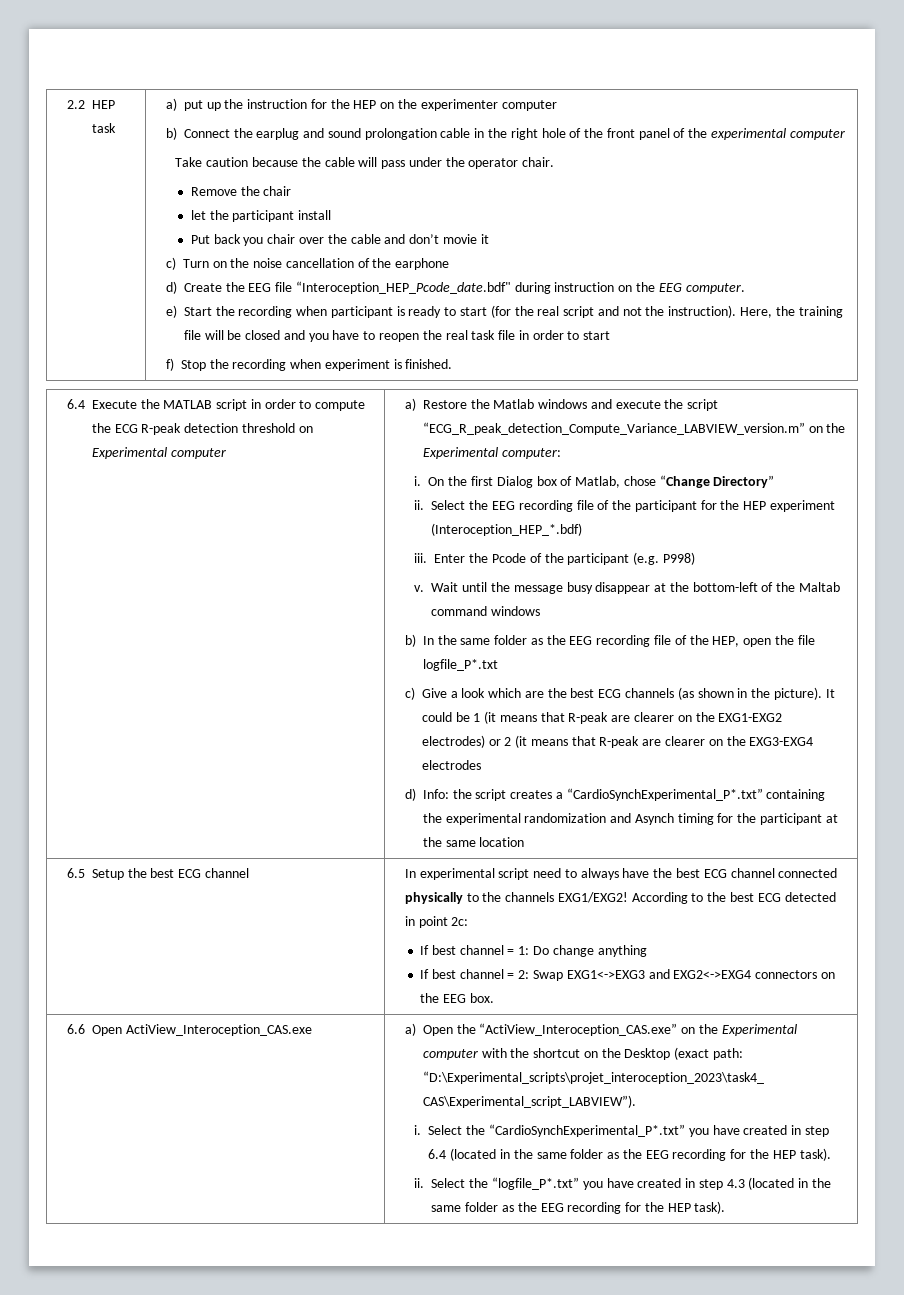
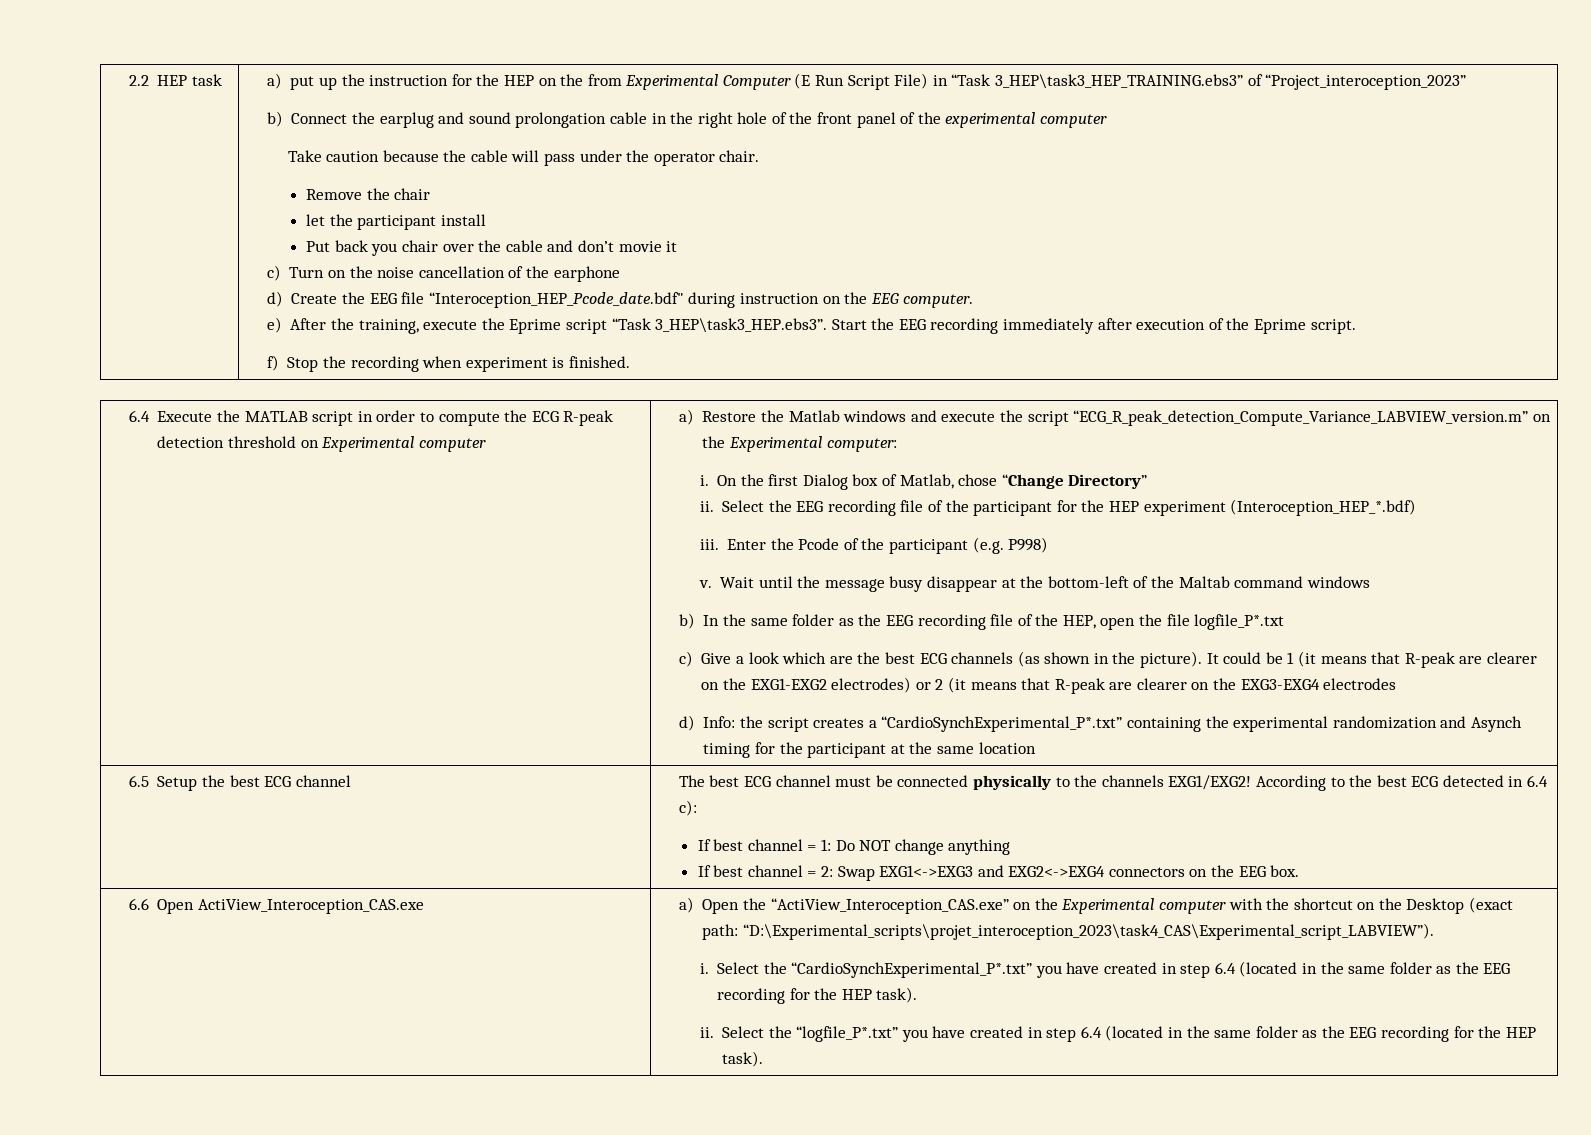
- a) put up the instruction for the HEP on the experimenter computer
+ a) put up the instruction for the HEP on the from Experimental Computer (E Run Script File) in “Task 3_HEP\task3_HEP_TRAINING.ebs3” of “Project_interoception_2023”
- e) Start the recording when participant is ready to start (for the real script and not the instruction). Here, the training file will be closed and you have to reopen the real task file in order to start
+ e) After the training, execute the Eprime script “Task 3_HEP\task3_HEP.ebs3”. Start the EEG recording immediately after execution of the Eprime script.
- In experimental script need to always have the best ECG channel connected physically to the channels EXG1/EXG2!
+ The best ECG channel must be connected physically to the channels EXG1/EXG2!
- According to the best ECG detected in point 2c:
+ According to the best ECG detected in 6.4 c):
- If best channel = 1: Do change anything
+ If best channel = 1: Do NOT change anything
- Select the “logfile_P*.txt” you have created in step 4.3 (located in the same folder as the EEG recording for the HEP task).
+ Select the “logfile_P*.txt” you have created in step 6.4 (located in the same folder as the EEG recording for the HEP task).

